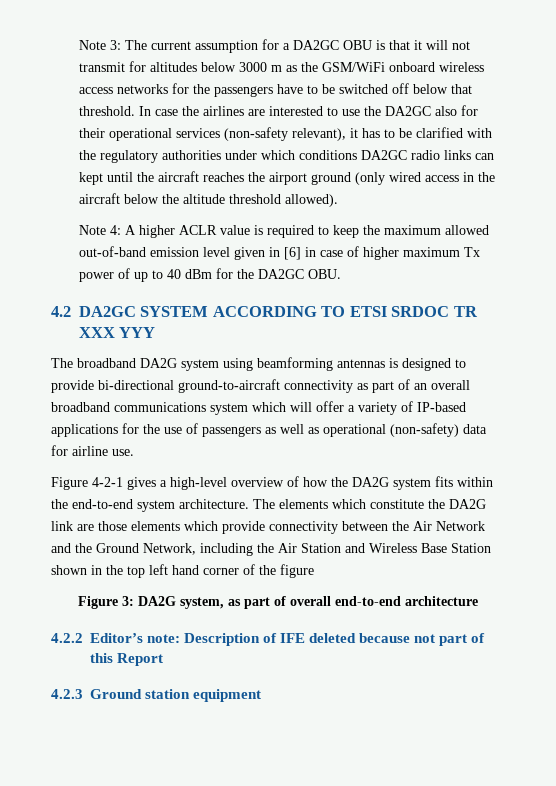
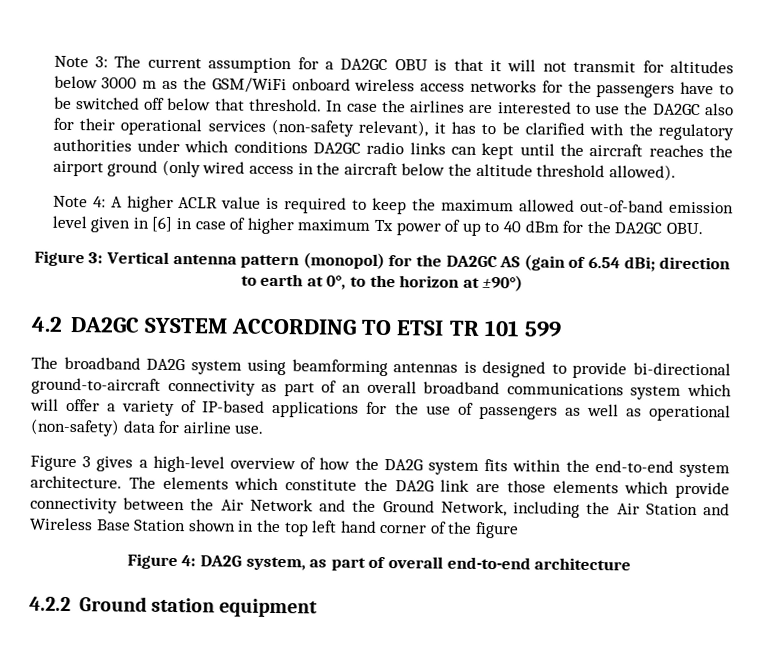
+ Figure 3: Vertical antenna pattern (monopol) for the DA2GC AS (gain of 6.54 dBi; direction to earth at 0°, to the horizon at ±90°)
- 4.2 DA2GC SYSTEM ACCORDING TO ETSI SRDOC TR XXX YYY
+ 4.2 DA2GC SYSTEM ACCORDING TO ETSI TR 101 599
- Figure 4-2-1 gives a high-level overview of how the DA2G system fits within the end-to-end system architecture.
+ Figure 3 gives a high-level overview of how the DA2G system fits within the end-to-end system architecture.
- Figure 3: DA2G system, as part of overall end-to-end architecture
+ Figure 4: DA2G system, as part of overall end-to-end architecture
- 4.2.2 Editor’s note: Description of IFE deleted because not part of this Report
- 4.2.3 Ground station equipment
+ 4.2.2 Ground station equipment

